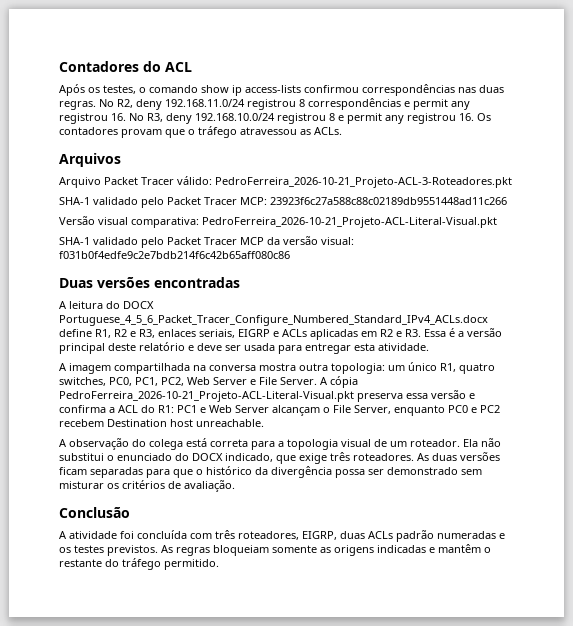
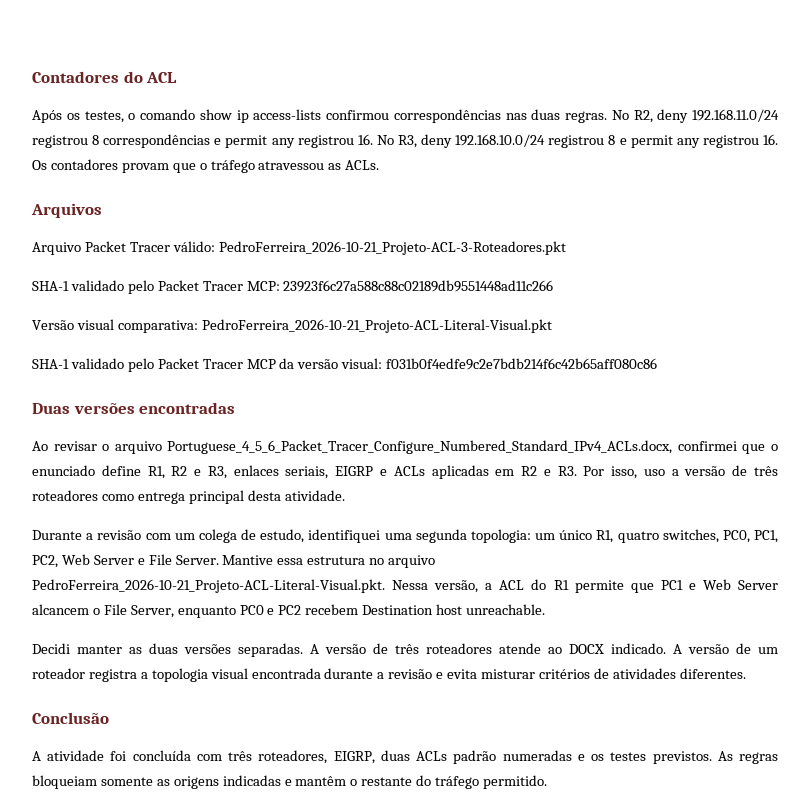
- A leitura do DOCX Portuguese_4_5_6_Packet_Tracer_Configure_Numbered_Standard_IPv4_ACLs.docx define R1, R2 e R3, enlaces seriais, EIGRP e ACLs aplicadas em R2 e R3. Essa é a versão principal deste relatório e deve ser usada para entregar esta atividade.
- A imagem compartilhada na conversa mostra outra topologia: um único R1, quatro switches, PC0, PC1, PC2, Web Server e File Server.
+ Ao revisar o arquivo Portuguese_4_5_6_Packet_Tracer_Configure_Numbered_Standard_IPv4_ACLs.docx, confirmei que o enunciado define R1, R2 e R3, enlaces seriais, EIGRP e ACLs aplicadas em R2 e R3. Por isso, uso a versão de três roteadores como entrega principal desta atividade.
+ Durante a revisão com um colega de estudo, identifiquei uma segunda topologia: um único R1, quatro switches, PC0, PC1, PC2, Web Server e File Server.
- A cópia PedroFerreira_2026-10-21_Projeto-ACL-Literal-Visual.pkt preserva essa versão e confirma a ACL do R1: PC1 e Web Server alcançam o File Server, enquanto PC0 e PC2 recebem Destination host unreachable.
+ Mantive essa estrutura no arquivo PedroFerreira_2026-10-21_Projeto-ACL-Literal-Visual.pkt. Nessa versão, a ACL do R1 permite que PC1 e Web Server alcancem o File Server, enquanto PC0 e PC2 recebem Destination host unreachable.
- A observação do colega está correta para a topologia visual de um roteador. Ela não substitui o enunciado do DOCX indicado, que exige três roteadores. As duas versões ficam separadas para que o histórico da divergência possa ser demonstrado sem misturar os critérios de avaliação.
+ Decidi manter as duas versões separadas. A versão de três roteadores atende ao DOCX indicado. A versão de um roteador registra a topologia visual encontrada durante a revisão e evita misturar critérios de atividades diferentes.

